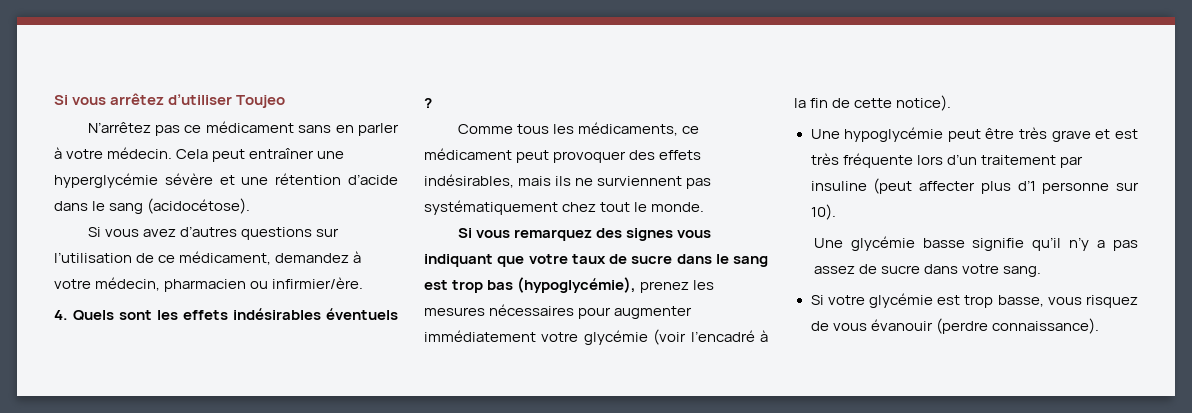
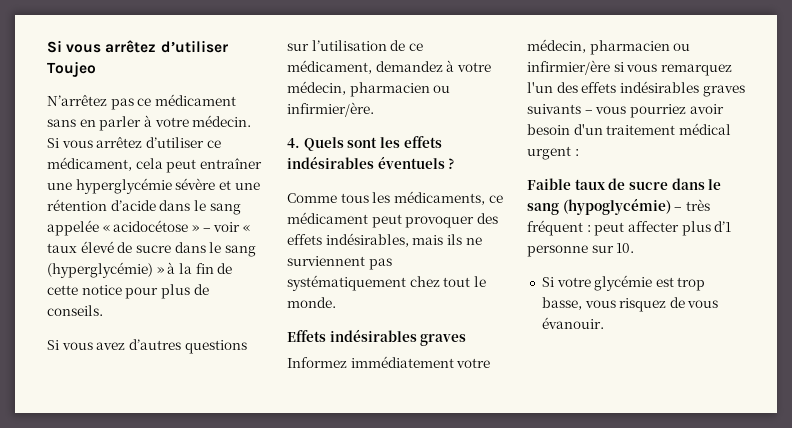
- Cela peut entraîner une hyperglycémie sévère et une rétention d’acide dans le sang (acidocétose).
+ Si vous arrêtez d’utiliser ce médicament, cela peut entraîner une hyperglycémie sévère et une rétention d’acide dans le sang appelée « acidocétose » – voir « taux élevé de sucre dans le sang (hyperglycémie) » à la fin de cette notice pour plus de conseils.
- Si vous remarquez des signes vous indiquant que votre taux de sucre dans le sang est trop bas (hypoglycémie), prenez les mesures nécessaires pour augmenter immédiatement votre glycémie (voir l’encadré à la fin de cette notice).
- Une hypoglycémie peut être très grave et est très fréquente lors d’un traitement par insuline (peut affecter plus d’1 personne sur 10).
- Une glycémie basse signifie qu’il n’y a pas assez de sucre dans votre sang.
+ Effets indésirables graves
+ Informez immédiatement votre médecin, pharmacien ou infirmier/ère si vous remarquez l'un des effets indésirables graves suivants – vous pourriez avoir besoin d'un traitement médical urgent :
+ Faible taux de sucre dans le sang (hypoglycémie) – très fréquent : peut affecter plus d’1 personne sur 10.
- Si votre glycémie est trop basse, vous risquez de vous évanouir (perdre connaissance).
+ Si votre glycémie est trop basse, vous risquez de vous évanouir.

